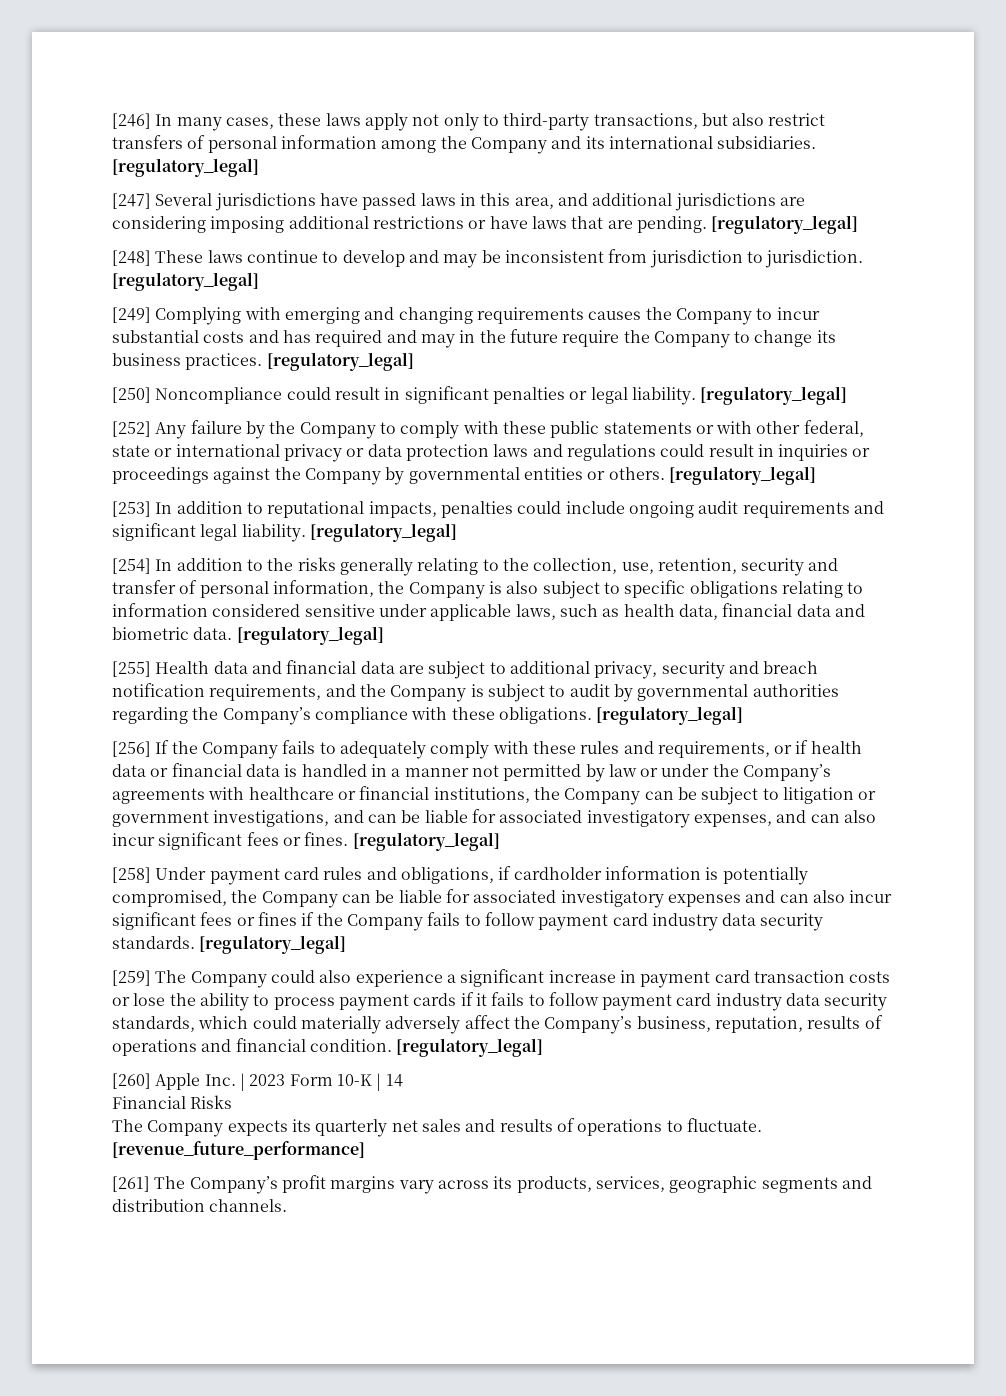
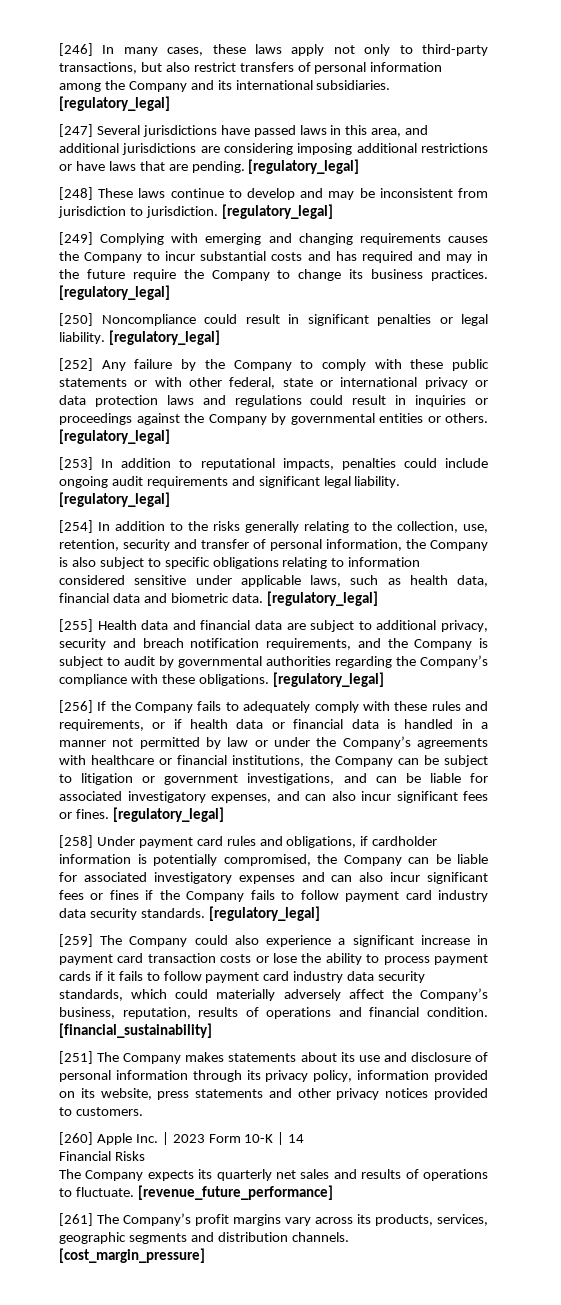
- [259] The Company could also experience a significant increase in payment card transaction costs or lose the ability to process payment cards if it fails to follow payment card industry data security standards, which could materially adversely affect the Company’s business, reputation, results of operations and financial condition. [regulatory_legal]
+ [259] The Company could also experience a significant increase in payment card transaction costs or lose the ability to process payment cards if it fails to follow payment card industry data security standards, which could materially adversely affect the Company’s business, reputation, results of operations and financial condition. [financial_sustainability]
+ [251] The Company makes statements about its use and disclosure of personal information through its privacy policy, information provided on its website, press statements and other privacy notices provided to customers.
+ [cost_margin_pressure]

